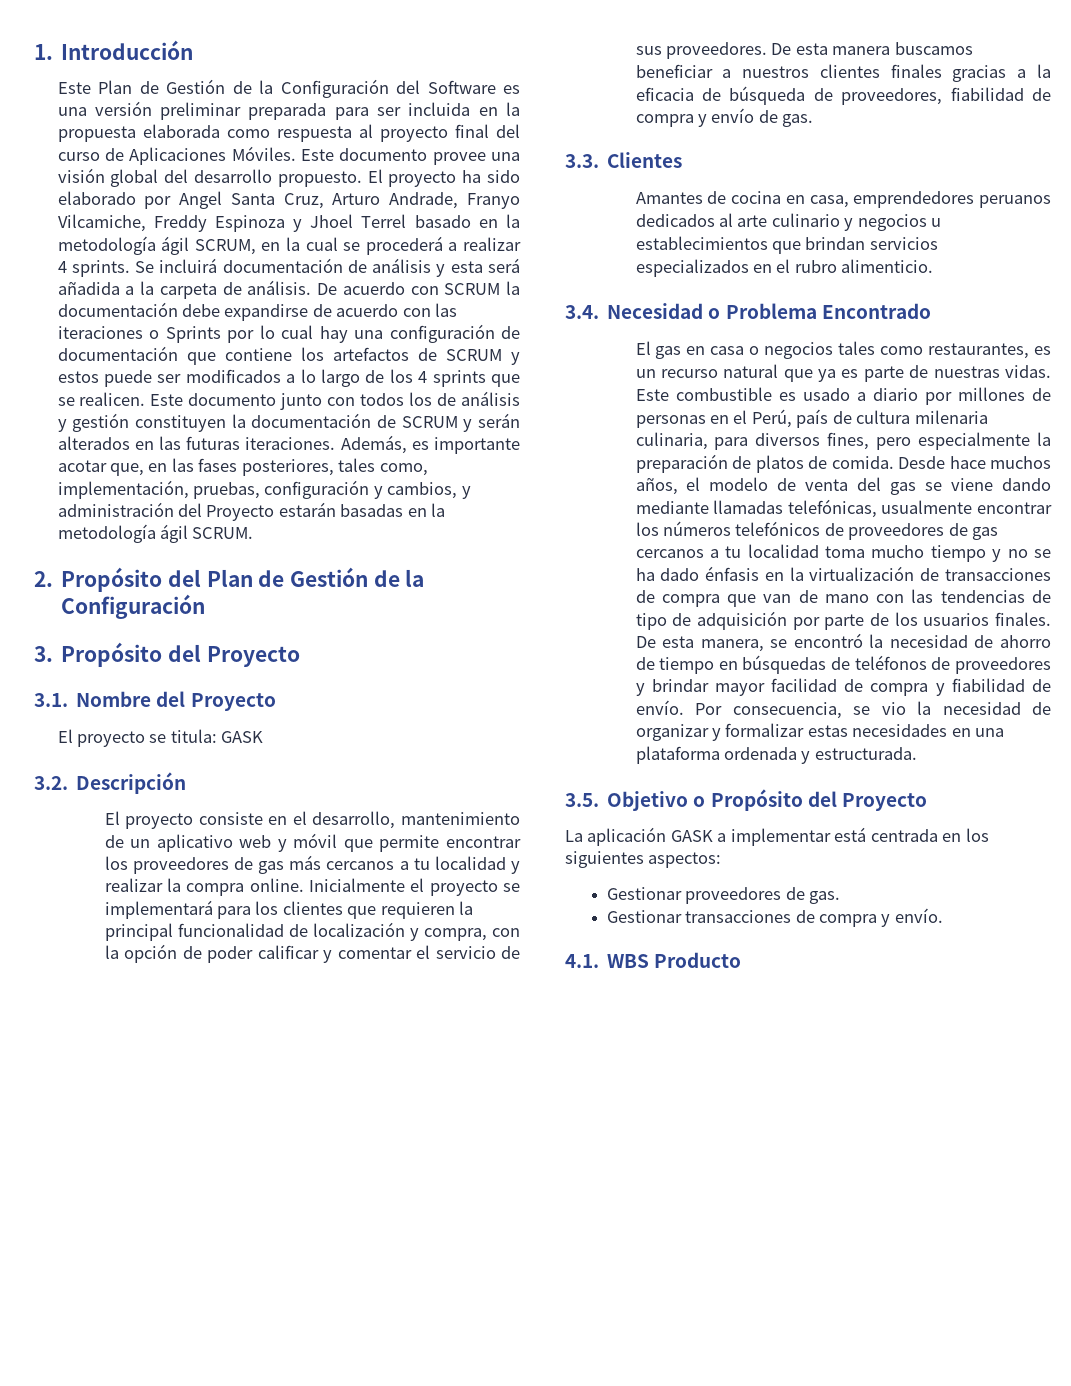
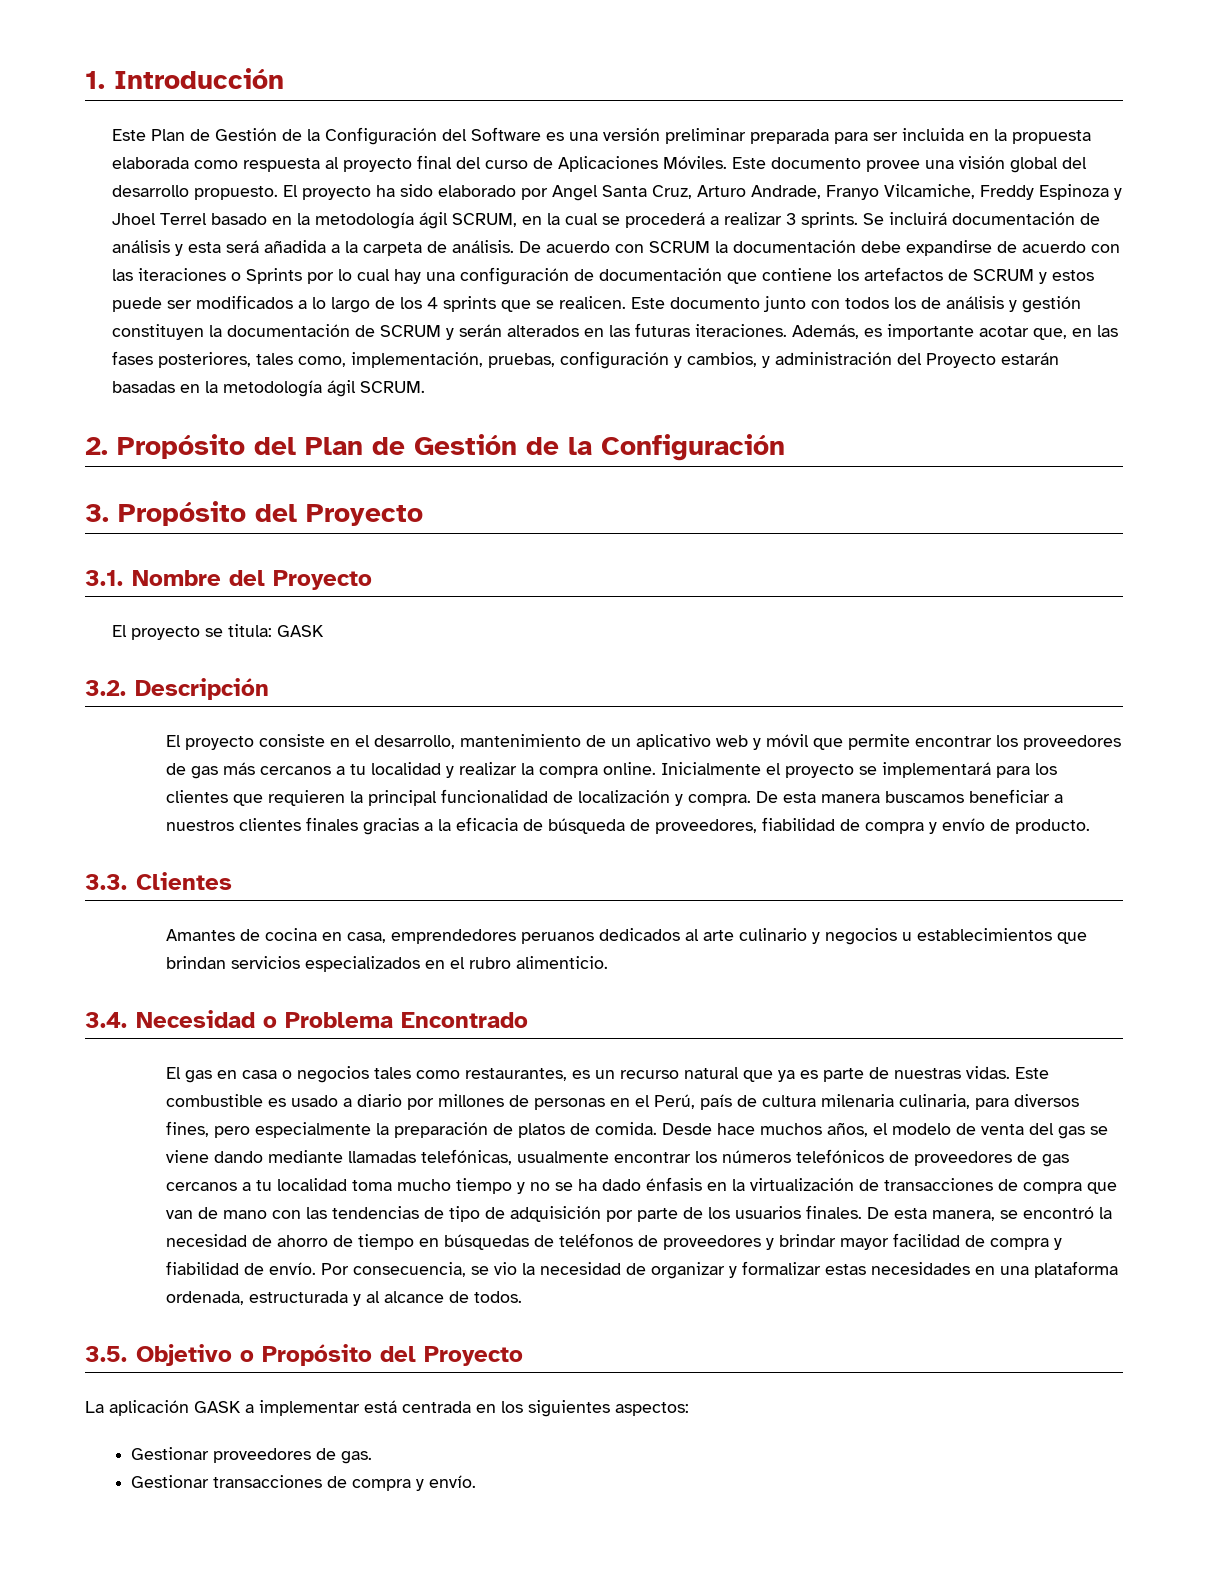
- El proyecto ha sido elaborado por Angel Santa Cruz, Arturo Andrade, Franyo Vilcamiche, Freddy Espinoza y Jhoel Terrel basado en la metodología ágil SCRUM, en la cual se procederá a realizar 4 sprints.
+ El proyecto ha sido elaborado por Angel Santa Cruz, Arturo Andrade, Franyo Vilcamiche, Freddy Espinoza y Jhoel Terrel basado en la metodología ágil SCRUM, en la cual se procederá a realizar 3 sprints.
- Inicialmente el proyecto se implementará para los clientes que requieren la principal funcionalidad de localización y compra, con la opción de poder calificar y comentar el servicio de sus proveedores.
+ Inicialmente el proyecto se implementará para los clientes que requieren la principal funcionalidad de localización y compra.
- De esta manera buscamos beneficiar a nuestros clientes finales gracias a la eficacia de búsqueda de proveedores, fiabilidad de compra y envío de gas.
+ De esta manera buscamos beneficiar a nuestros clientes finales gracias a la eficacia de búsqueda de proveedores, fiabilidad de compra y envío de producto.
- Por consecuencia, se vio la necesidad de organizar y formalizar estas necesidades en una plataforma ordenada y estructurada.
+ Por consecuencia, se vio la necesidad de organizar y formalizar estas necesidades en una plataforma ordenada, estructurada y al alcance de todos.
- 4.1. WBS Producto

